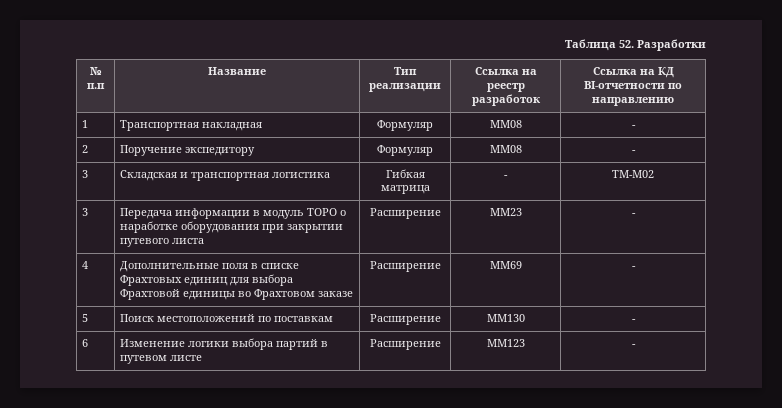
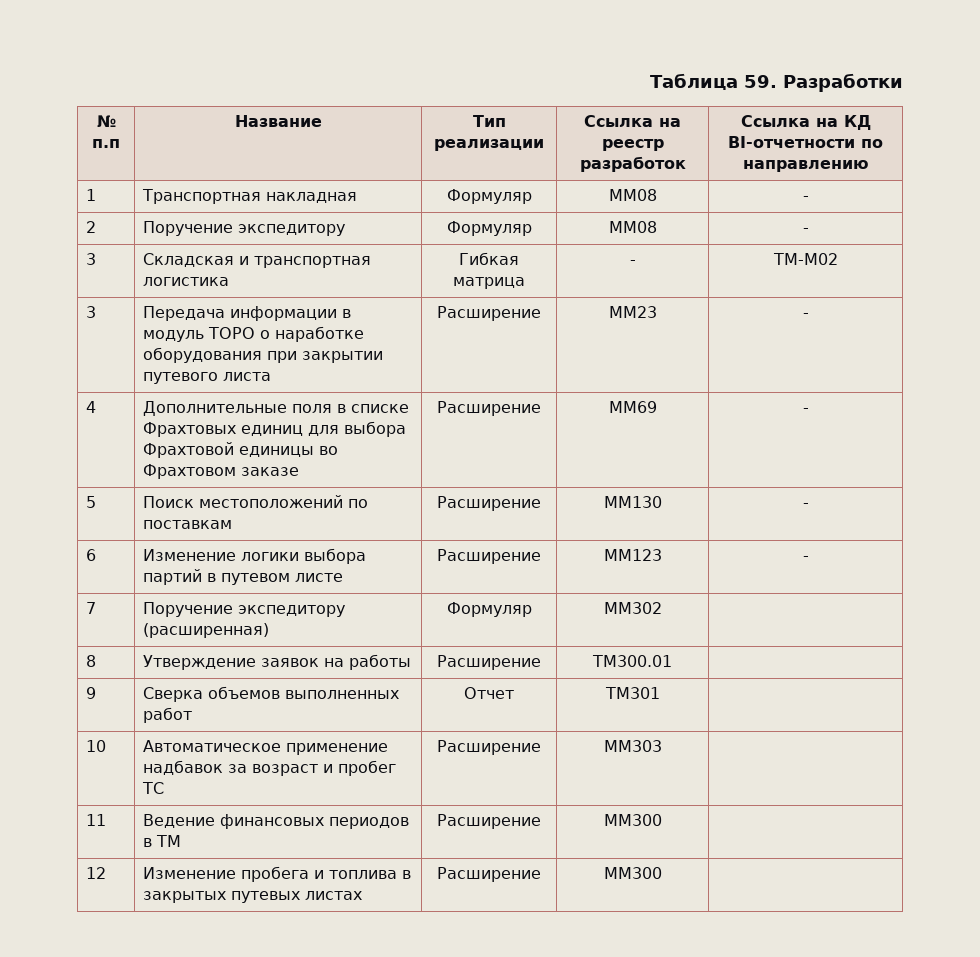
- Таблица 52. Разработки
+ Таблица 59. Разработки
+ 7 | Поручение экспедитору (расширенная) | Формуляр | MM302 |
+ 8 | Утверждение заявок на работы | Расширение | ТМ300.01 |
+ 9 | Сверка объемов выполненных работ | Отчет | ТМ301 |
+ 10 | Автоматическое применение надбавок за возраст и пробег ТС | Расширение | MM303 |
+ 11 | Ведение финансовых периодов в ТМ | Расширение | MM300 |
+ 12 | Изменение пробега и топлива в закрытых путевых листах | Расширение | MM300 |

